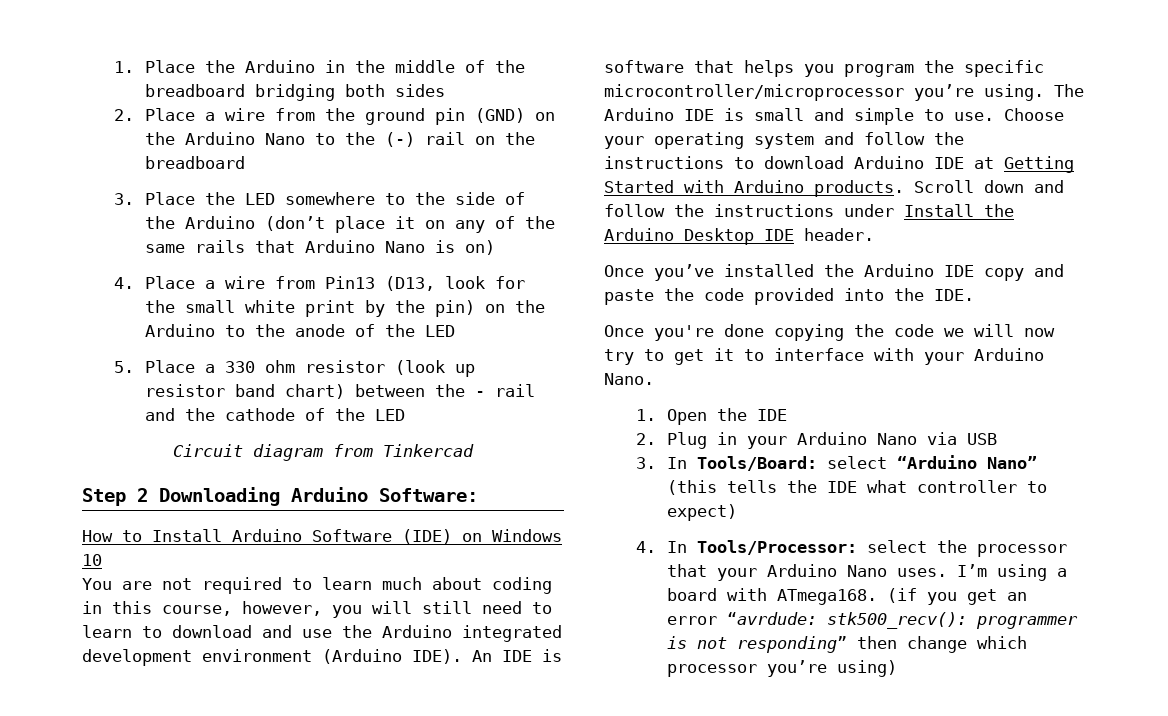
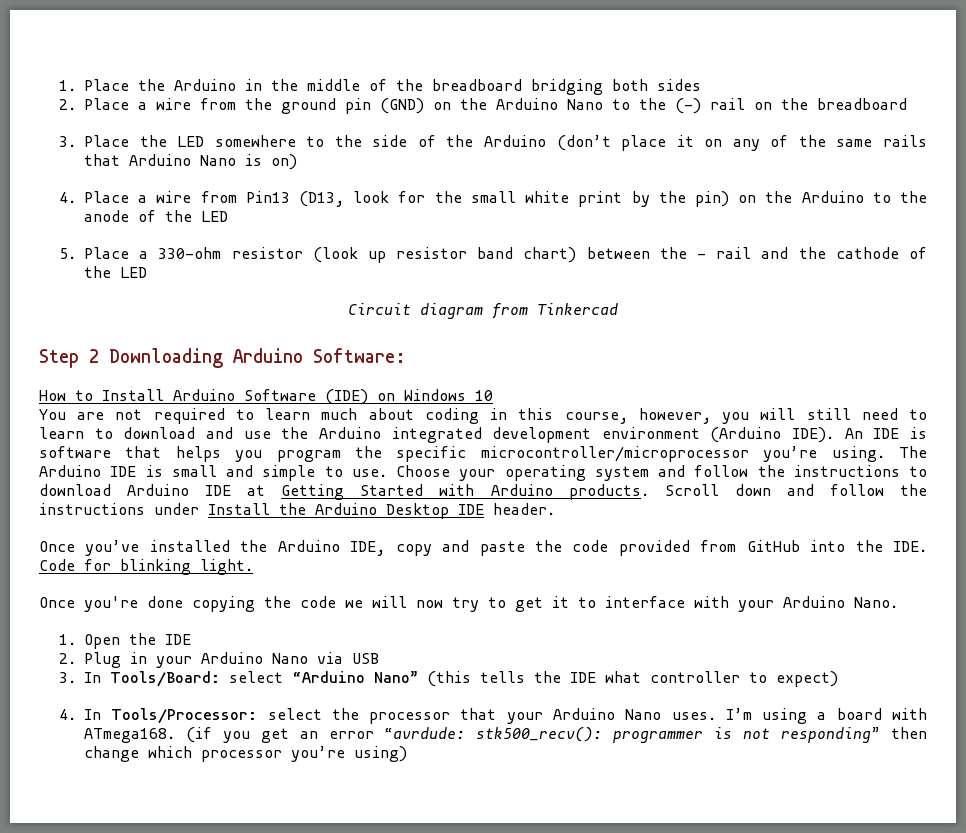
- 5. Place a 330 ohm resistor (look up resistor band chart) between the - rail and the cathode of the LED
+ 5. Place a 330-ohm resistor (look up resistor band chart) between the - rail and the cathode of the LED
- Once you’ve installed the Arduino IDE copy and paste the code provided into the IDE.
+ Once you’ve installed the Arduino IDE, copy and paste the code provided from GitHub into the IDE. Code for blinking light.

